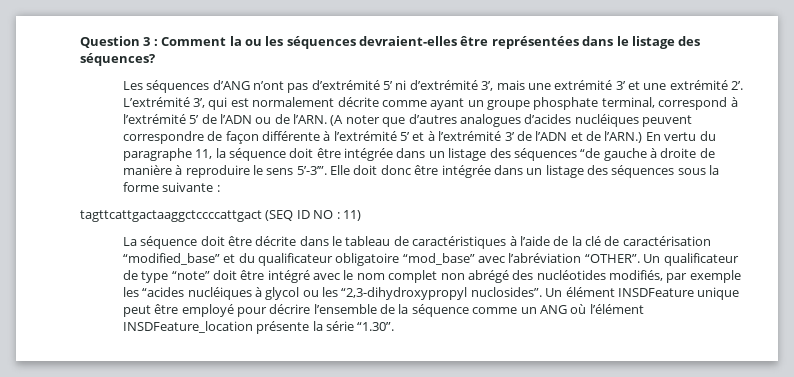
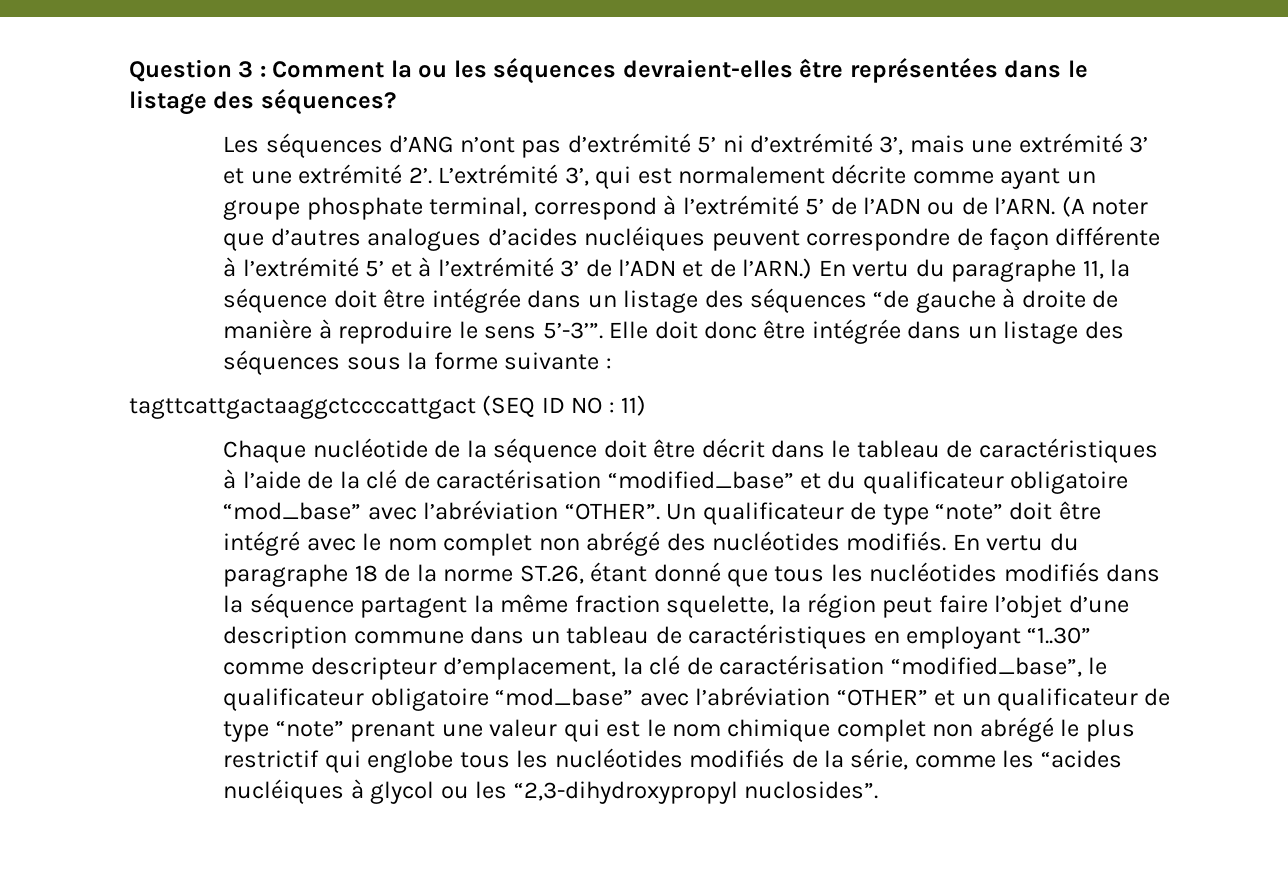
- La séquence doit être décrite dans le tableau de caractéristiques à l’aide de la clé de caractérisation “modified_base” et du qualificateur obligatoire “mod_base” avec l’abréviation “OTHER”.
+ Chaque nucléotide de la séquence doit être décrit dans le tableau de caractéristiques à l’aide de la clé de caractérisation “modified_base” et du qualificateur obligatoire “mod_base” avec l’abréviation “OTHER”.
- Un qualificateur de type “note” doit être intégré avec le nom complet non abrégé des nucléotides modifiés, par exemple les “acides nucléiques à glycol ou les “2,3-dihydroxypropyl nuclosides”. Un élément INSDFeature unique peut être employé pour décrire l’ensemble de la séquence comme un ANG où l’élément INSDFeature_location présente la série “1.30”.
+ Un qualificateur de type “note” doit être intégré avec le nom complet non abrégé des nucléotides modifiés. En vertu du paragraphe 18 de la norme ST.26, étant donné que tous les nucléotides modifiés dans la séquence partagent la même fraction squelette, la région peut faire l’objet d’une description commune dans un tableau de caractéristiques en employant “1..30” comme descripteur d’emplacement, la clé de caractérisation “modified_base”, le qualificateur obligatoire “mod_base” avec l’abréviation “OTHER” et un qualificateur de type “note” prenant une valeur qui est le nom chimique complet non abrégé le plus restrictif qui englobe tous les nucléotides modifiés de la série, comme les “acides nucléiques à glycol ou les “2,3-dihydroxypropyl nuclosides”.

